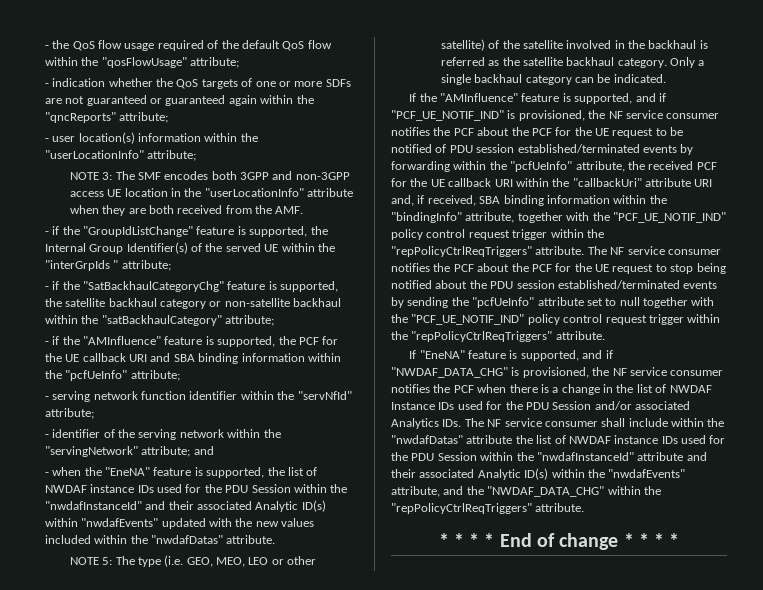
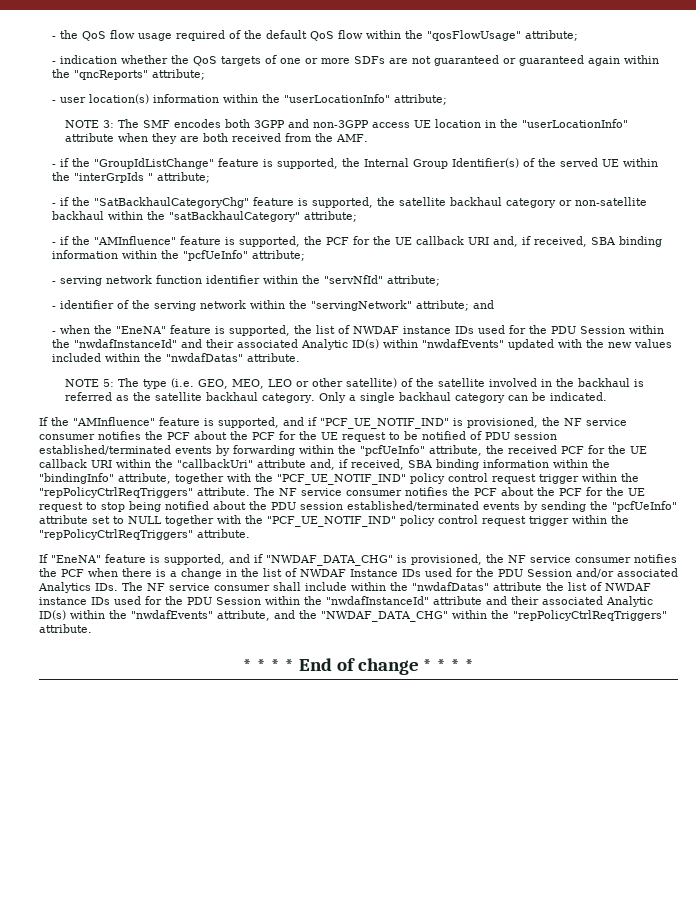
- - if the "AMInfluence" feature is supported, the PCF for the UE callback URI and SBA binding information within the "pcfUeInfo" attribute;
+ - if the "AMInfluence" feature is supported, the PCF for the UE callback URI and, if received, SBA binding information within the "pcfUeInfo" attribute;
- If the "AMInfluence" feature is supported, and if "PCF_UE_NOTIF_IND" is provisioned, the NF service consumer notifies the PCF about the PCF for the UE request to be notified of PDU session established/terminated events by forwarding within the "pcfUeInfo" attribute, the received PCF for the UE callback URI within the "callbackUri" attribute URI and, if received, SBA binding information within the "bindingInfo" attribute, together with the "PCF_UE_NOTIF_IND" policy control request trigger within the "repPolicyCtrlReqTriggers" attribute.
+ If the "AMInfluence" feature is supported, and if "PCF_UE_NOTIF_IND" is provisioned, the NF service consumer notifies the PCF about the PCF for the UE request to be notified of PDU session established/terminated events by forwarding within the "pcfUeInfo" attribute, the received PCF for the UE callback URI within the "callbackUri" attribute and, if received, SBA binding information within the "bindingInfo" attribute, together with the "PCF_UE_NOTIF_IND" policy control request trigger within the "repPolicyCtrlReqTriggers" attribute.
- The NF service consumer notifies the PCF about the PCF for the UE request to stop being notified about the PDU session established/terminated events by sending the "pcfUeInfo" attribute set to null together with the "PCF_UE_NOTIF_IND" policy control request trigger within the "repPolicyCtrlReqTriggers" attribute.
+ The NF service consumer notifies the PCF about the PCF for the UE request to stop being notified about the PDU session established/terminated events by sending the "pcfUeInfo" attribute set to NULL together with the "PCF_UE_NOTIF_IND" policy control request trigger within the "repPolicyCtrlReqTriggers" attribute.

